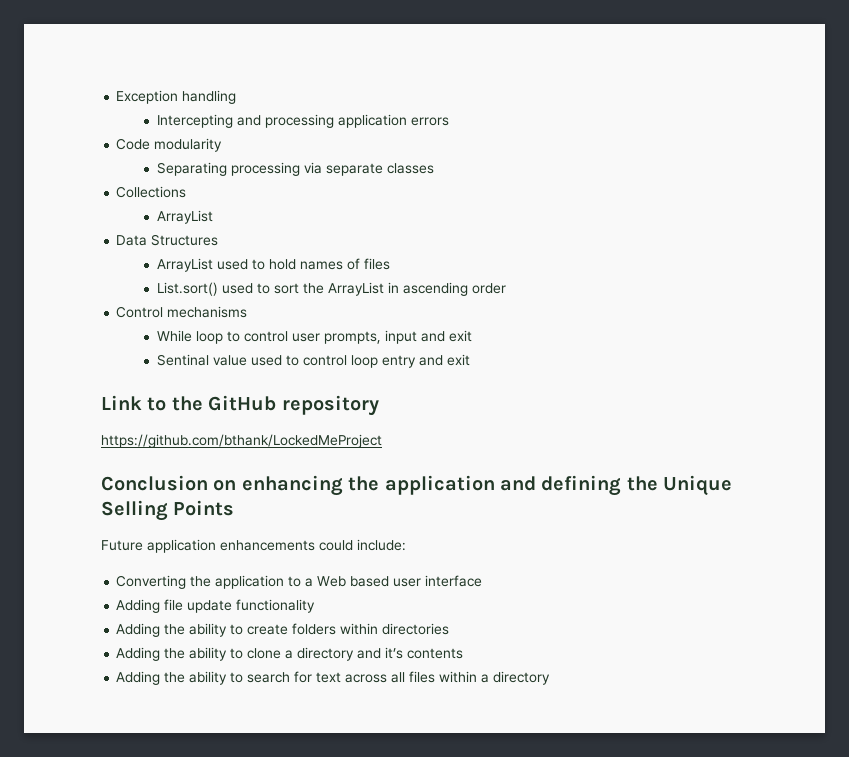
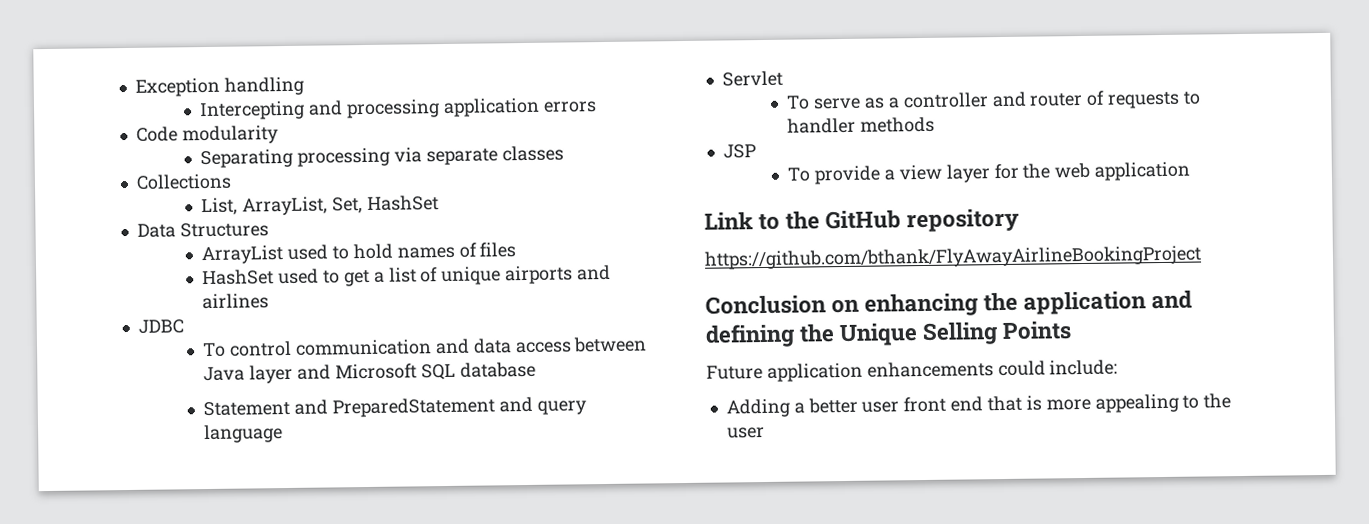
  Collections
- ArrayList
+ List, ArrayList, Set, HashSet
- List.sort() used to sort the ArrayList in ascending order
- Control mechanisms
- While loop to control user prompts, input and exit
- Sentinal value used to control loop entry and exit
+ HashSet used to get a list of unique airports and airlines
+ JDBC
+ To control communication and data access between Java layer and Microsoft SQL database
+ Statement and PreparedStatement and query language
+ Servlet
+ To serve as a controller and router of requests to handler methods
+ JSP
+ To provide a view layer for the web application
- https://github.com/bthank/LockedMeProject
+ https://github.com/bthank/FlyAwayAirlineBookingProject
- Converting the application to a Web based user interface
- Adding file update functionality
- Adding the ability to create folders within directories
- Adding the ability to clone a directory and it’s contents
- Adding the ability to search for text across all files within a directory
+ Adding a better user front end that is more appealing to the user

